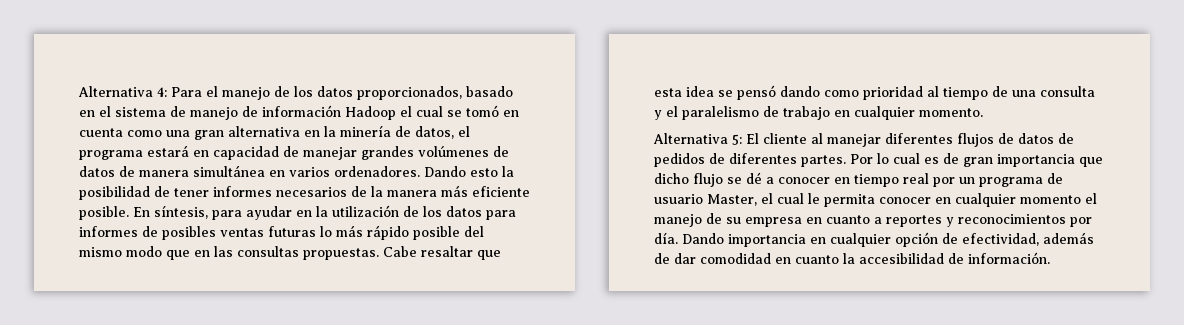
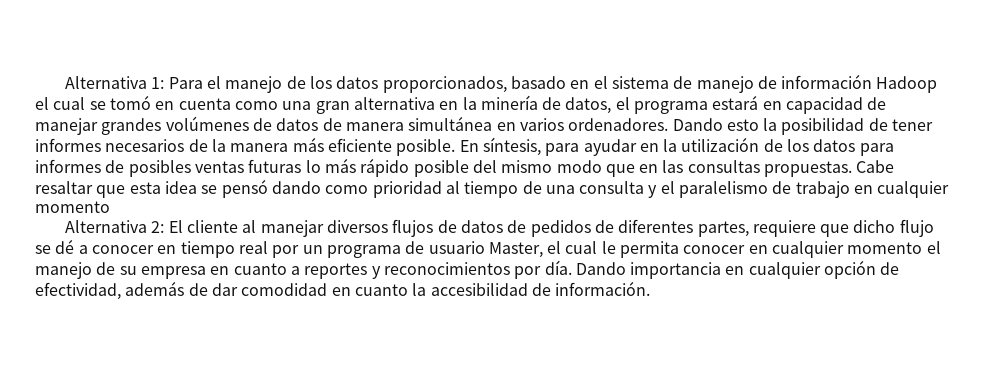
- Alternativa 4: Para el manejo de los datos proporcionados, basado en el sistema de manejo de información Hadoop el cual se tomó en cuenta como una gran alternativa en la minería de datos, el programa estará en capacidad de manejar grandes volúmenes de datos de manera simultánea en varios ordenadores.
+ Alternativa 1: Para el manejo de los datos proporcionados, basado en el sistema de manejo de información Hadoop el cual se tomó en cuenta como una gran alternativa en la minería de datos, el programa estará en capacidad de manejar grandes volúmenes de datos de manera simultánea en varios ordenadores.
- Cabe resaltar que esta idea se pensó dando como prioridad al tiempo de una consulta y el paralelismo de trabajo en cualquier momento.
- Alternativa 5:
+ Cabe resaltar que esta idea se pensó dando como prioridad al tiempo de una consulta y el paralelismo de trabajo en cualquier momento
+ Alternativa 2:
- El cliente al manejar diferentes flujos de datos de pedidos de diferentes partes. Por lo cual es de gran importancia que dicho flujo se dé a conocer en tiempo real por un programa de usuario Master, el cual le permita conocer en cualquier momento el manejo de su empresa en cuanto a reportes y reconocimientos por día.
+ El cliente al manejar diversos flujos de datos de pedidos de diferentes partes, requiere que dicho flujo se dé a conocer en tiempo real por un programa de usuario Master, el cual le permita conocer en cualquier momento el manejo de su empresa en cuanto a reportes y reconocimientos por día.

